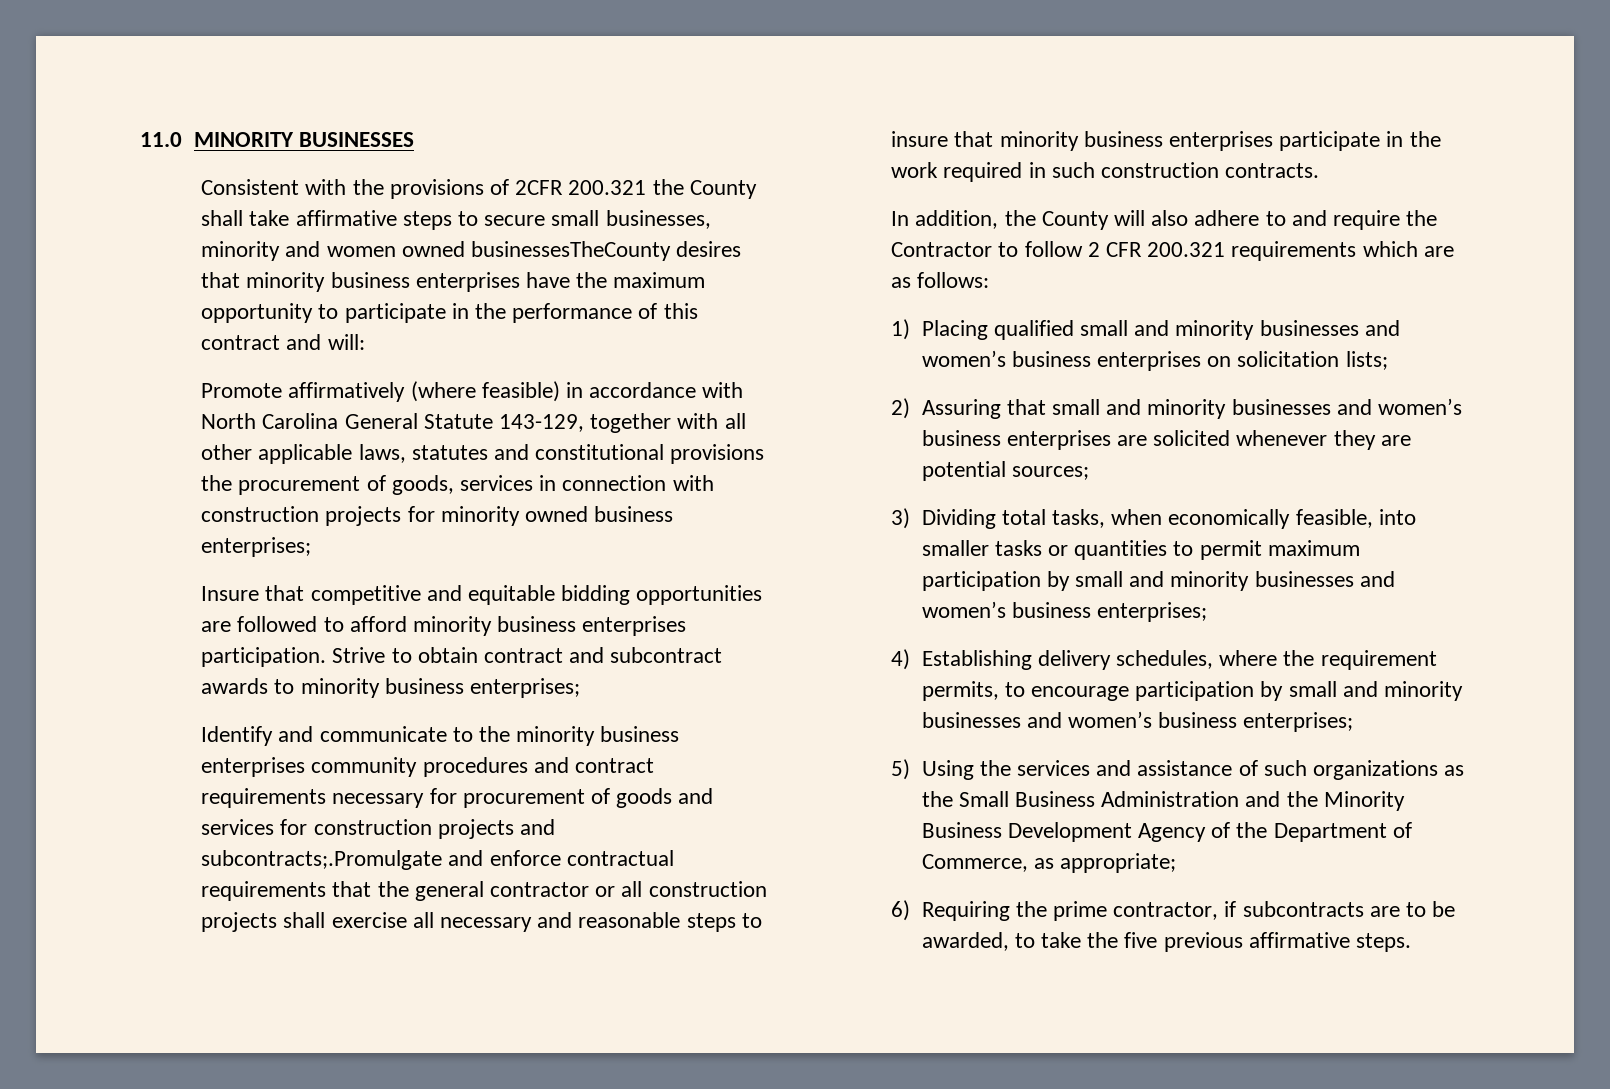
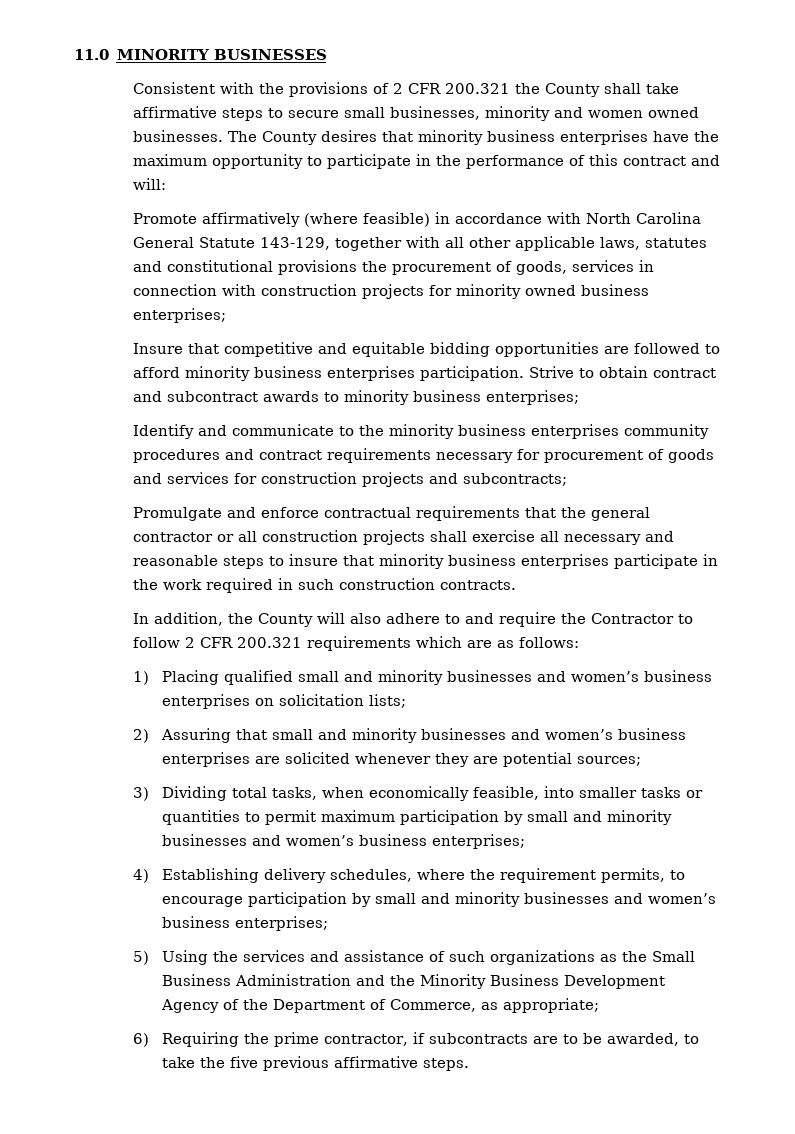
- Consistent with the provisions of 2CFR 200.321 the County shall take affirmative steps to secure small businesses, minority and women owned businessesTheCounty desires that minority business enterprises have the maximum opportunity to participate in the performance of this contract and will:
+ Consistent with the provisions of 2 CFR 200.321 the County shall take affirmative steps to secure small businesses, minority and women owned businesses. The County desires that minority business enterprises have the maximum opportunity to participate in the performance of this contract and will:
- Identify and communicate to the minority business enterprises community procedures and contract requirements necessary for procurement of goods and services for construction projects and subcontracts;.Promulgate and enforce contractual requirements that the general contractor or all construction projects shall exercise all necessary and reasonable steps to insure that minority business enterprises participate in the work required in such construction contracts.
+ Identify and communicate to the minority business enterprises community procedures and contract requirements necessary for procurement of goods and services for construction projects and subcontracts;
+ Promulgate and enforce contractual requirements that the general contractor or all construction projects shall exercise all necessary and reasonable steps to insure that minority business enterprises participate in the work required in such construction contracts.

